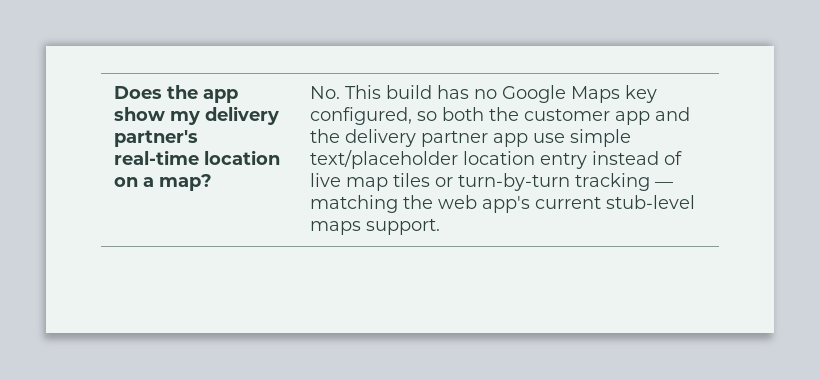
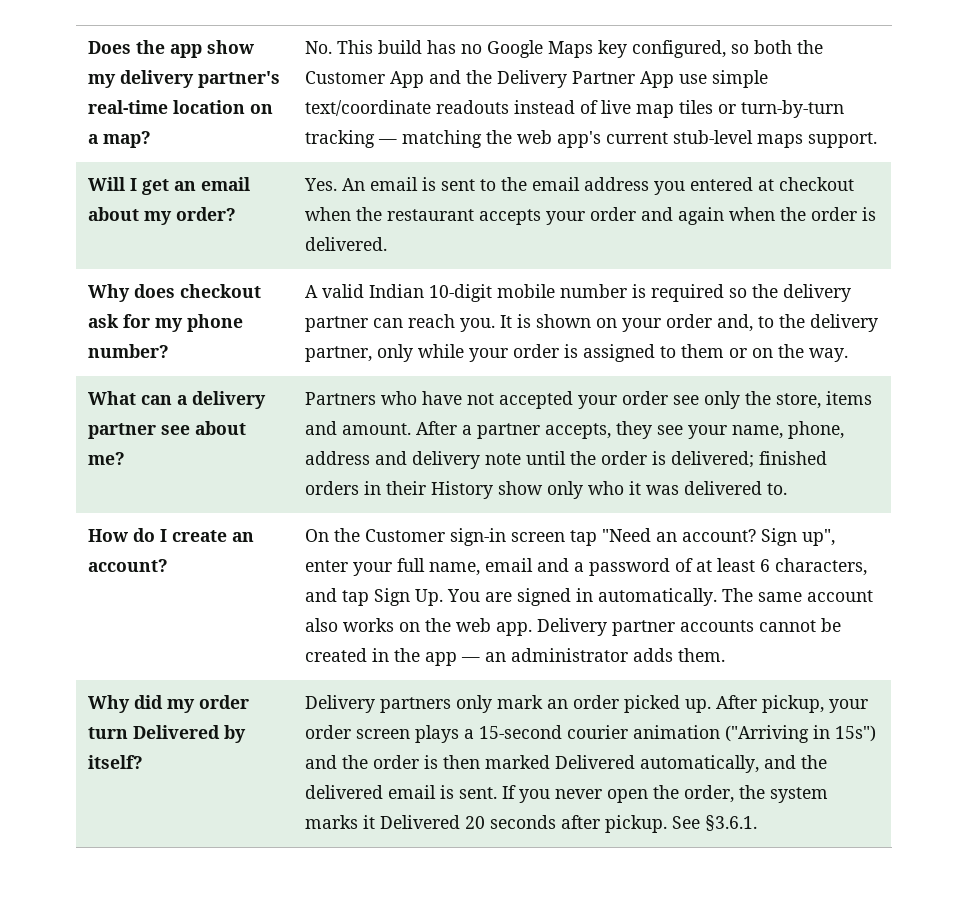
- No. This build has no Google Maps key configured, so both the customer app and the delivery partner app use simple text/placeholder location entry instead of live map tiles or turn-by-turn tracking — matching the web app's current stub-level maps support.
+ No. This build has no Google Maps key configured, so both the Customer App and the Delivery Partner App use simple text/coordinate readouts instead of live map tiles or turn-by-turn tracking — matching the web app's current stub-level maps support.
+ Will I get an email about my order? | Yes. An email is sent to the email address you entered at checkout when the restaurant accepts your order and again when the order is delivered.
+ Why does checkout ask for my phone number? | A valid Indian 10-digit mobile number is required so the delivery partner can reach you. It is shown on your order and, to the delivery partner, only while your order is assigned to them or on the way.
+ What can a delivery partner see about me? | Partners who have not accepted your order see only the store, items and amount. After a partner accepts, they see your name, phone, address and delivery note until the order is delivered; finished orders in their History show only who it was delivered to.
+ How do I create an account? | On the Customer sign-in screen tap "Need an account? Sign up", enter your full name, email and a password of at least 6 characters, and tap Sign Up. You are signed in automatically. The same account also works on the web app. Delivery partner accounts cannot be created in the app — an administrator adds them.
+ Why did my order turn Delivered by itself? | Delivery partners only mark an order picked up. After pickup, your order screen plays a 15-second courier animation ("Arriving in 15s") and the order is then marked Delivered automatically, and the delivered email is sent. If you never open the order, the system marks it Delivered 20 seconds after pickup. See §3.6.1.

